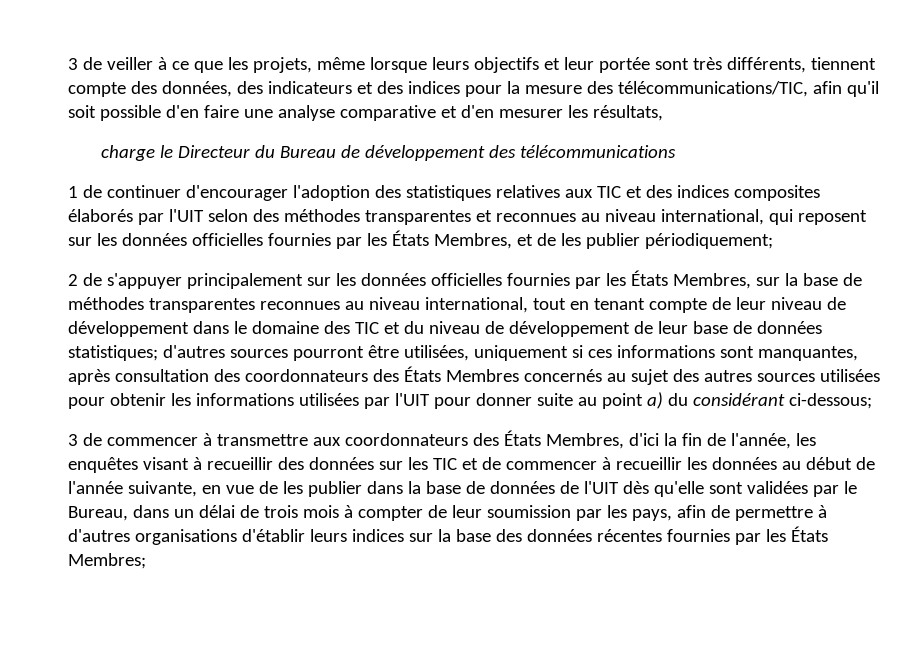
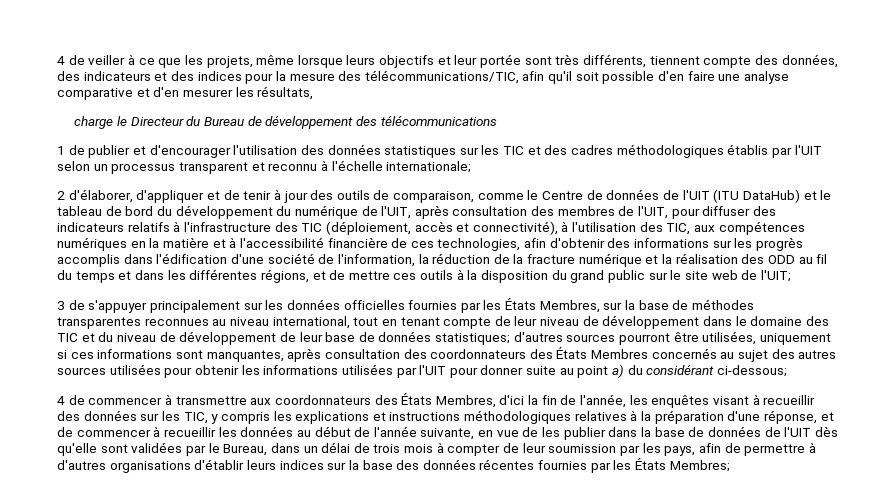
- 3 de veiller à ce que les projets, même lorsque leurs objectifs et leur portée sont très différents, tiennent compte des données, des indicateurs et des indices pour la mesure des télécommunications/TIC, afin qu'il soit possible d'en faire une analyse comparative et d'en mesurer les résultats,
+ 4 de veiller à ce que les projets, même lorsque leurs objectifs et leur portée sont très différents, tiennent compte des données, des indicateurs et des indices pour la mesure des télécommunications/TIC, afin qu'il soit possible d'en faire une analyse comparative et d'en mesurer les résultats,
- 1 de continuer d'encourager l'adoption des statistiques relatives aux TIC et des indices composites élaborés par l'UIT selon des méthodes transparentes et reconnues au niveau international, qui reposent sur les données officielles fournies par les États Membres, et de les publier périodiquement;
- 2 de s'appuyer principalement sur les données officielles fournies par les États Membres, sur la base de méthodes transparentes reconnues au niveau international, tout en tenant compte de leur niveau de développement dans le domaine des TIC et du niveau de développement de leur base de données statistiques;
+ 1 de publier et d'encourager l'utilisation des données statistiques sur les TIC et des cadres méthodologiques établis par l'UIT selon un processus transparent et reconnu à l'échelle internationale;
+ 2 d'élaborer, d'appliquer et de tenir à jour des outils de comparaison, comme le Centre de données de l'UIT (ITU DataHub) et le tableau de bord du développement du numérique de l'UIT, après consultation des membres de l'UIT, pour diffuser des indicateurs relatifs à l'infrastructure des TIC (déploiement, accès et connectivité), à l'utilisation des TIC, aux compétences numériques en la matière et à l'accessibilité financière de ces technologies, afin d'obtenir des informations sur les progrès accomplis dans l'édification d'une société de l'information, la réduction de la fracture numérique et la réalisation des ODD au fil du temps et dans les différentes régions, et de mettre ces outils à la disposition du grand public sur le site web de l'UIT;
+ 3 de s'appuyer principalement sur les données officielles fournies par les États Membres, sur la base de méthodes transparentes reconnues au niveau international, tout en tenant compte de leur niveau de développement dans le domaine des TIC et du niveau de développement de leur base de données statistiques;
- 3 de commencer à transmettre aux coordonnateurs des États Membres, d'ici la fin de l'année, les enquêtes visant à recueillir des données sur les TIC et de commencer à recueillir les données au début de l'année suivante, en vue de les publier dans la base de données de l'UIT dès qu'elle sont validées par le Bureau, dans un délai de trois mois à compter de leur soumission par les pays, afin de permettre à d'autres organisations d'établir leurs indices sur la base des données récentes fournies par les États Membres;
+ 4 de commencer à transmettre aux coordonnateurs des États Membres, d'ici la fin de l'année, les enquêtes visant à recueillir des données sur les TIC, y compris les explications et instructions méthodologiques relatives à la préparation d'une réponse, et de commencer à recueillir les données au début de l'année suivante, en vue de les publier dans la base de données de l'UIT dès qu'elle sont validées par le Bureau, dans un délai de trois mois à compter de leur soumission par les pays, afin de permettre à d'autres organisations d'établir leurs indices sur la base des données récentes fournies par les États Membres;

